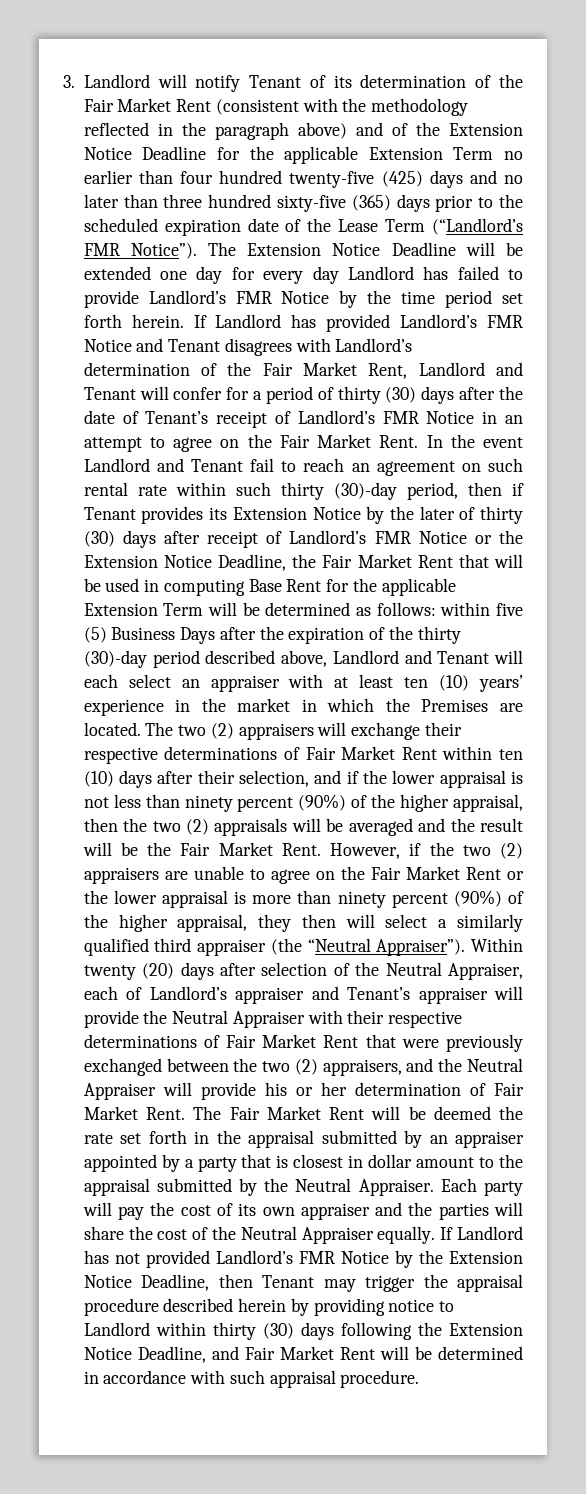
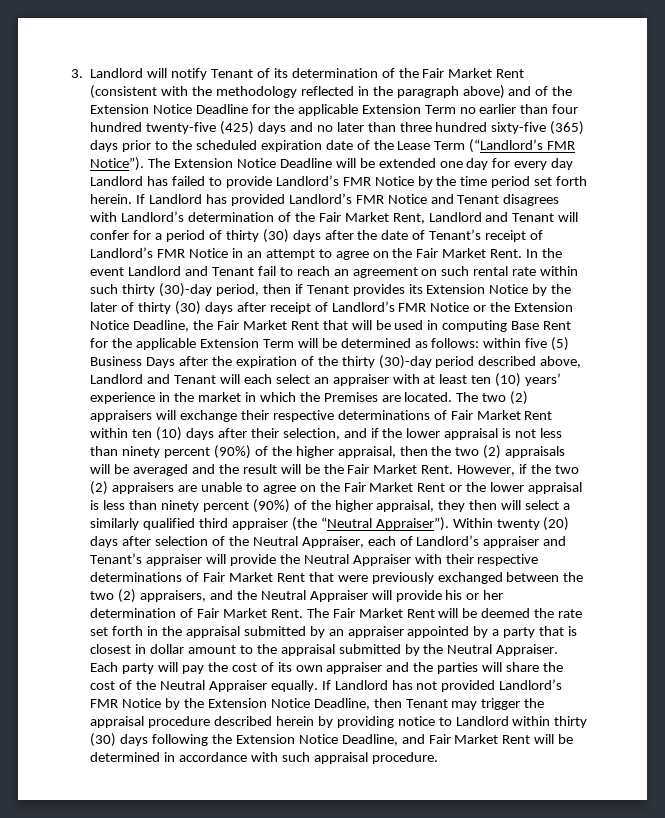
- However, if the two (2) appraisers are unable to agree on the Fair Market Rent or the lower appraisal is more than ninety percent (90%) of the higher appraisal, they then will select a similarly qualified third appraiser (the “Neutral Appraiser”).
+ However, if the two (2) appraisers are unable to agree on the Fair Market Rent or the lower appraisal is less than ninety percent (90%) of the higher appraisal, they then will select a similarly qualified third appraiser (the “Neutral Appraiser”).

